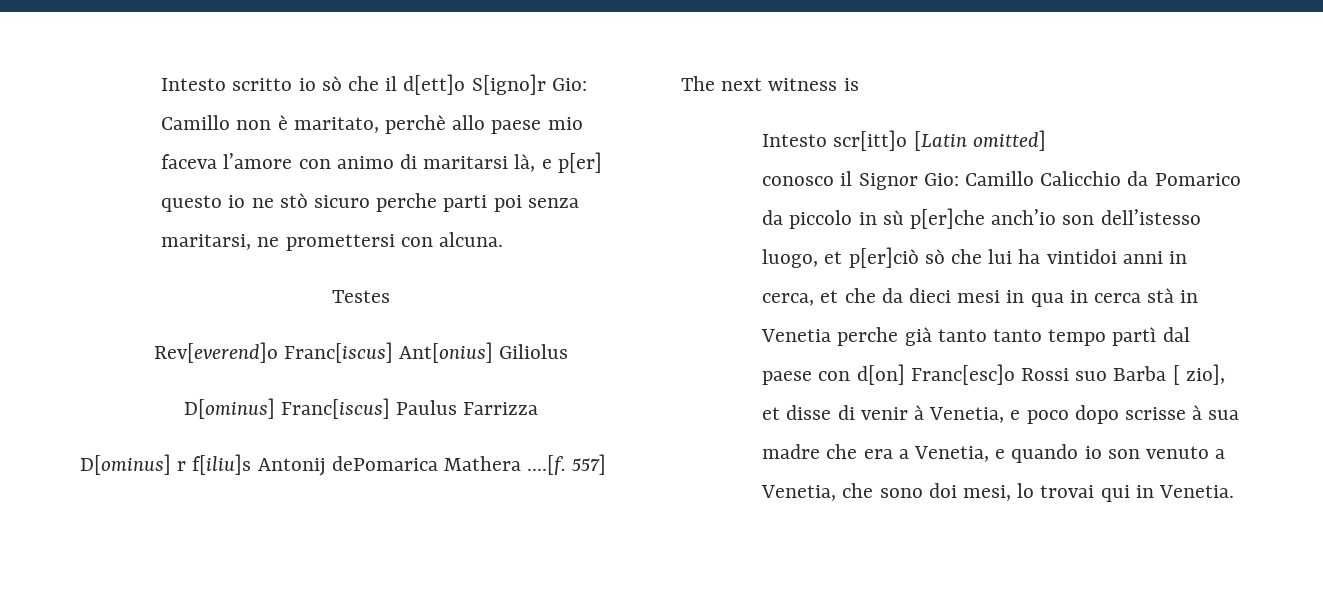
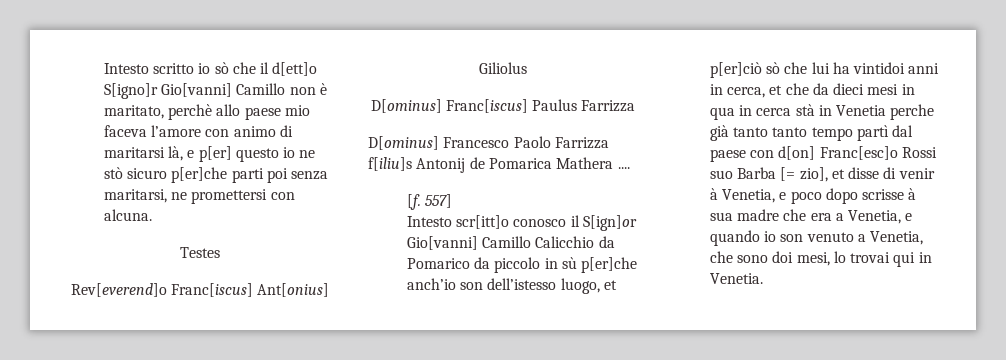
- Intesto scritto io sò che il d[ett]o S[igno]r Gio: Camillo non è maritato, perchè allo paese mio faceva l’amore con animo di maritarsi là, e p[er] questo io ne stò sicuro perche parti poi senza maritarsi, ne promettersi con alcuna.
+ Intesto scritto io sò che il d[ett]o S[igno]r Gio[vanni] Camillo non è maritato, perchè allo paese mio faceva l’amore con animo di maritarsi là, e p[er] questo io ne stò sicuro p[er]che parti poi senza maritarsi, ne promettersi con alcuna.
- D[ominus] r f[iliu]s Antonij dePomarica Mathera ....[f. 557] The next witness is
- Intesto scr[itt]o [Latin omitted]
- conosco il Signor Gio: Camillo Calicchio da Pomarico da piccolo in sù p[er]che anch’io son dell’istesso luogo, et p[er]ciò sò che lui ha vintidoi anni in cerca, et che da dieci mesi in qua in cerca stà in Venetia perche già tanto tanto tempo partì dal paese con d[on] Franc[esc]o Rossi suo Barba [ zio], et disse di venir à Venetia, e poco dopo scrisse à sua madre che era a Venetia, e quando io son venuto a Venetia, che sono doi mesi, lo trovai qui in Venetia.
+ D[ominus] Francesco Paolo Farrizza f[iliu]s Antonij de Pomarica Mathera ....
+ [f. 557]
+ Intesto scr[itt]o conosco il S[ign]or Gio[vanni] Camillo Calicchio da Pomarico da piccolo in sù p[er]che anch’io son dell’istesso luogo, et p[er]ciò sò che lui ha vintidoi anni in cerca, et che da dieci mesi in qua in cerca stà in Venetia perche già tanto tanto tempo partì dal paese con d[on] Franc[esc]o Rossi suo Barba [= zio], et disse di venir à Venetia, e poco dopo scrisse à sua madre che era a Venetia, e quando io son venuto a Venetia, che sono doi mesi, lo trovai qui in Venetia.

